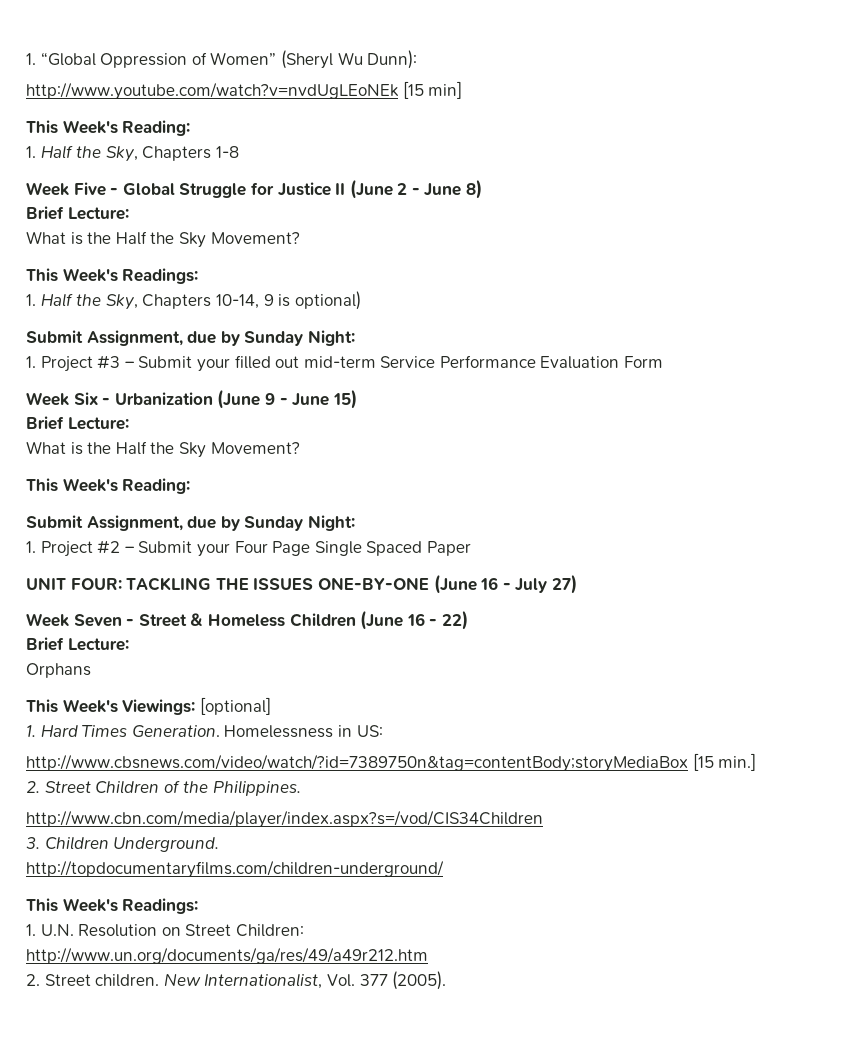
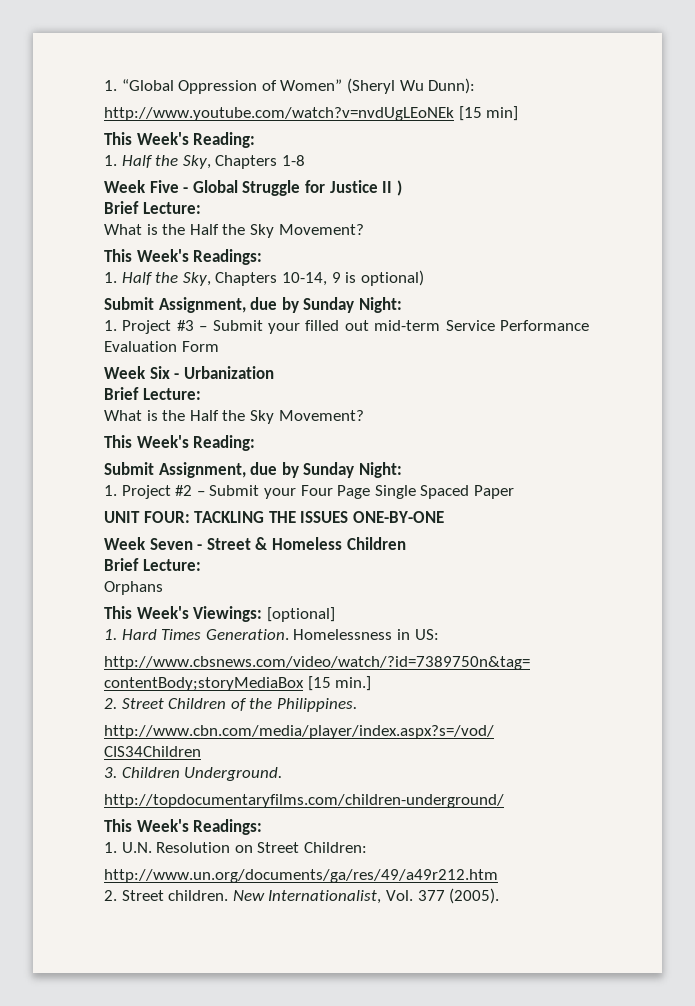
- Week Five - Global Struggle for Justice II (June 2 - June 8)
+ Week Five - Global Struggle for Justice II )
- Week Six - Urbanization (June 9 - June 15)
+ Week Six - Urbanization
- UNIT FOUR: TACKLING THE ISSUES ONE-BY-ONE (June 16 - July 27)
+ UNIT FOUR: TACKLING THE ISSUES ONE-BY-ONE
- Week Seven - Street & Homeless Children (June 16 - 22)
+ Week Seven - Street & Homeless Children

